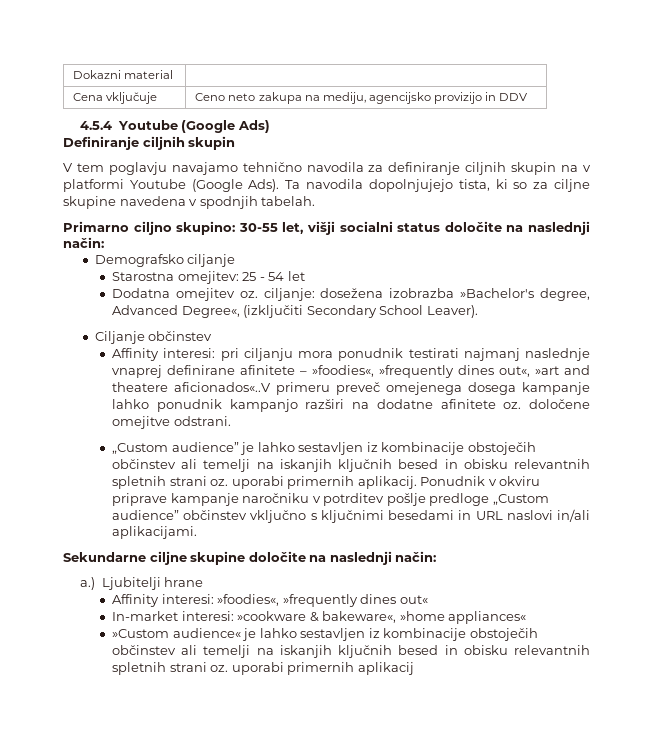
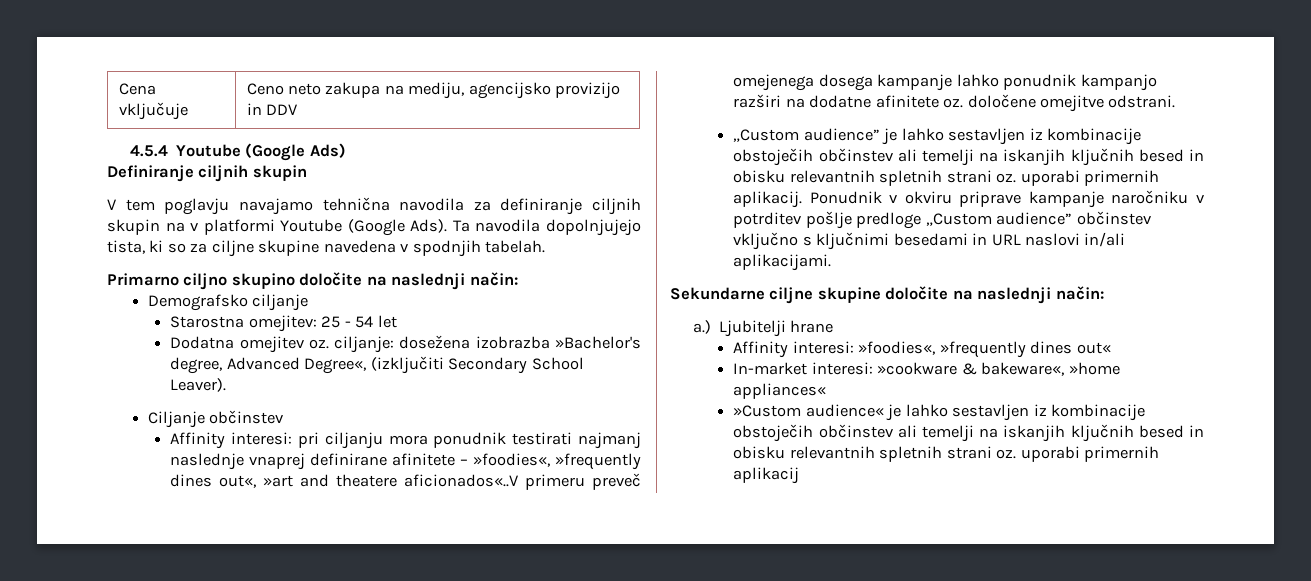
- Dokazni material |
- V tem poglavju navajamo tehnično navodila za definiranje ciljnih skupin na v platformi Youtube (Google Ads).
+ V tem poglavju navajamo tehnična navodila za definiranje ciljnih skupin na v platformi Youtube (Google Ads).
- Primarno ciljno skupino: 30-55 let, višji socialni status določite na naslednji način:
+ Primarno ciljno skupino določite na naslednji način:

